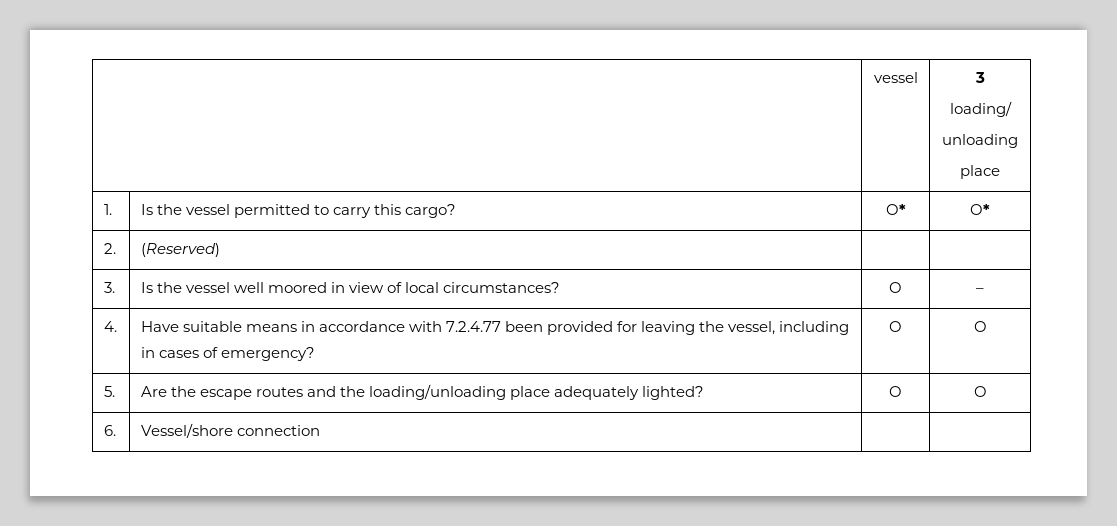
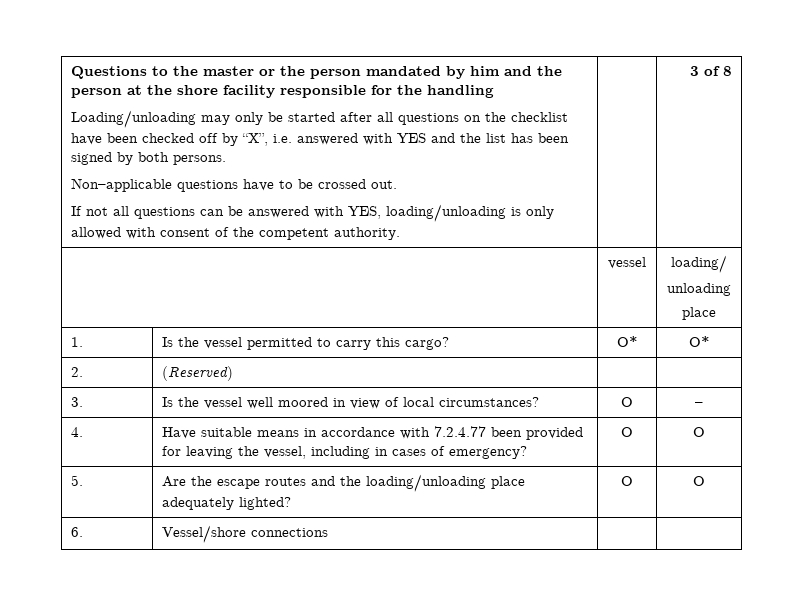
+ Questions to the master or the person mandated by him and the person at the shore facility responsible for the handling
+ Loading/unloading may only be started after all questions on the checklist have been checked off by “X”, i.e. answered with YES and the list has been signed by both persons.
+ Non–applicable questions have to be crossed out.
+ If not all questions can be answered with YES, loading/unloading is only allowed with consent of the competent authority. | | 3 of 8
- vessel | 3
- loading/
+ | vessel | loading/
- 6. | Vessel/shore connection | |
+ 6. | Vessel/shore connections | |

